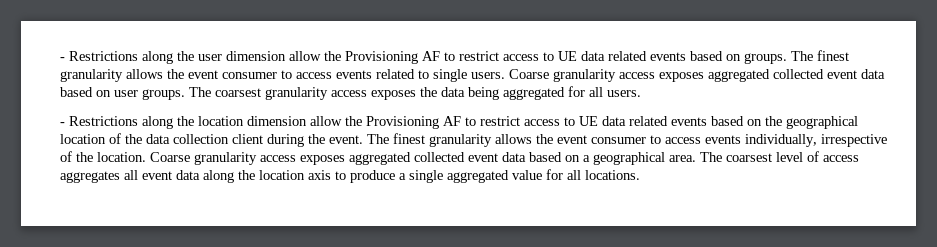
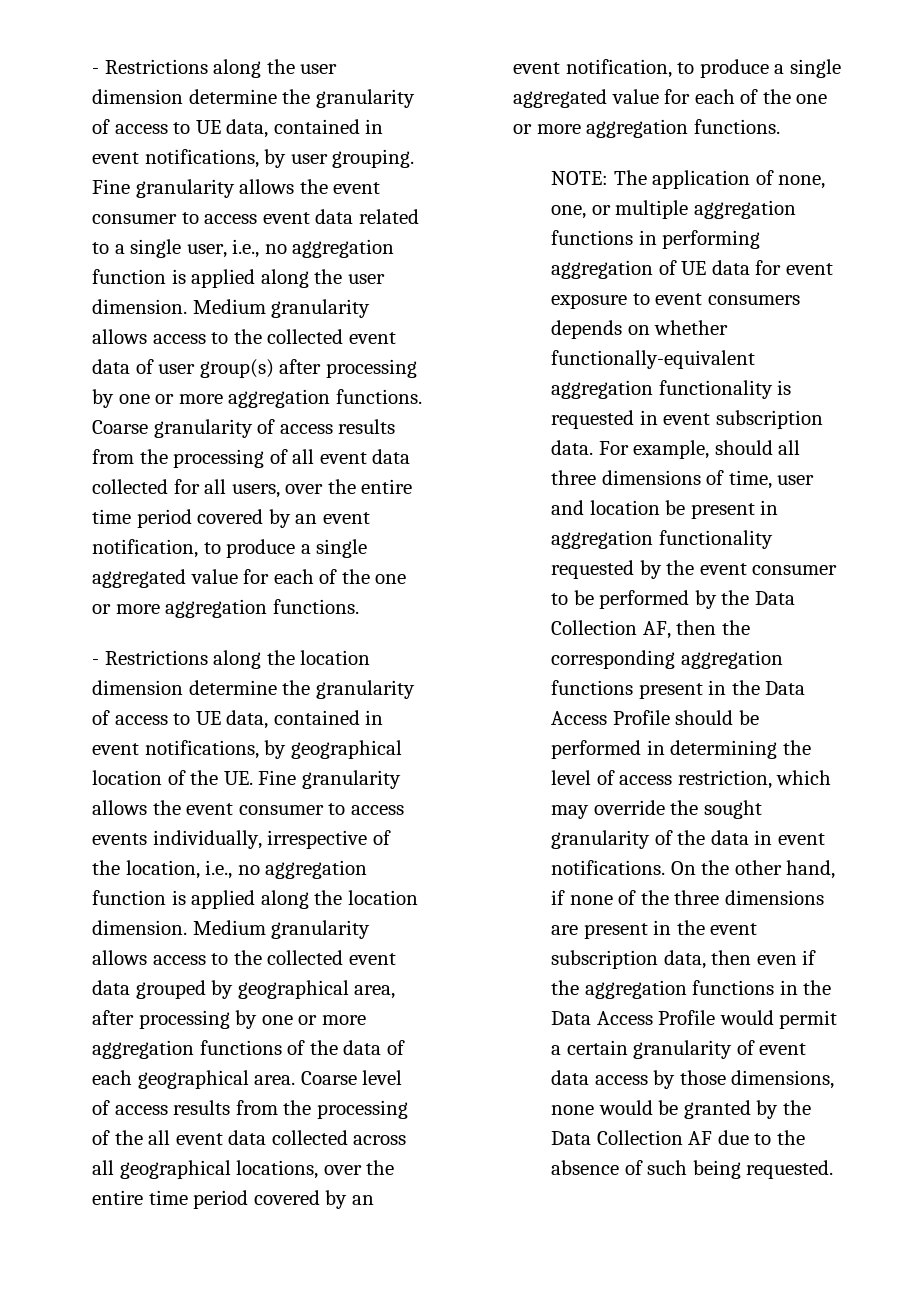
- - Restrictions along the user dimension allow the Provisioning AF to restrict access to UE data related events based on groups. The finest granularity allows the event consumer to access events related to single users. Coarse granularity access exposes aggregated collected event data based on user groups. The coarsest granularity access exposes the data being aggregated for all users.
+ - Restrictions along the user dimension determine the granularity of access to UE data, contained in event notifications, by user grouping. Fine granularity allows the event consumer to access event data related to a single user, i.e., no aggregation function is applied along the user dimension. Medium granularity allows access to the collected event data of user group(s) after processing by one or more aggregation functions. Coarse granularity of access results from the processing of all event data collected for all users, over the entire time period covered by an event notification, to produce a single aggregated value for each of the one or more aggregation functions.
- - Restrictions along the location dimension allow the Provisioning AF to restrict access to UE data related events based on the geographical location of the data collection client during the event. The finest granularity allows the event consumer to access events individually, irrespective of the location. Coarse granularity access exposes aggregated collected event data based on a geographical area. The coarsest level of access aggregates all event data along the location axis to produce a single aggregated value for all locations.
+ - Restrictions along the location dimension determine the granularity of access to UE data, contained in event notifications, by geographical location of the UE. Fine granularity allows the event consumer to access events individually, irrespective of the location, i.e., no aggregation function is applied along the location dimension. Medium granularity allows access to the collected event data grouped by geographical area, after processing by one or more aggregation functions of the data of each geographical area. Coarse level of access results from the processing of the all event data collected across all geographical locations, over the entire time period covered by an event notification, to produce a single aggregated value for each of the one or more aggregation functions.
+ NOTE: The application of none, one, or multiple aggregation functions in performing aggregation of UE data for event exposure to event consumers depends on whether functionally-equivalent aggregation functionality is requested in event subscription data. For example, should all three dimensions of time, user and location be present in aggregation functionality requested by the event consumer to be performed by the Data Collection AF, then the corresponding aggregation functions present in the Data Access Profile should be performed in determining the level of access restriction, which may override the sought granularity of the data in event notifications. On the other hand, if none of the three dimensions are present in the event subscription data, then even if the aggregation functions in the Data Access Profile would permit a certain granularity of event data access by those dimensions, none would be granted by the Data Collection AF due to the absence of such being requested.

